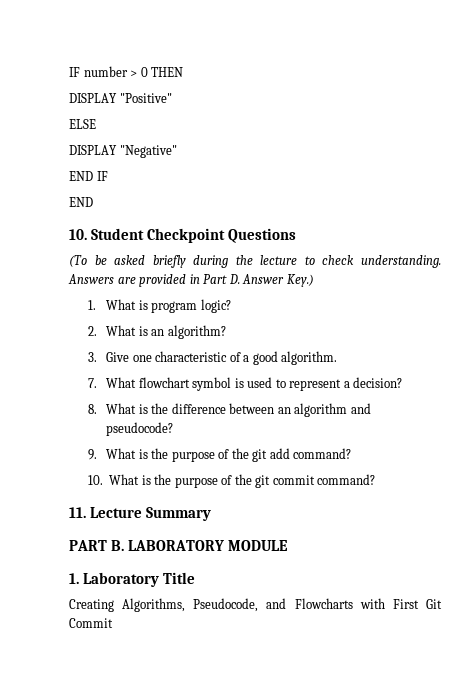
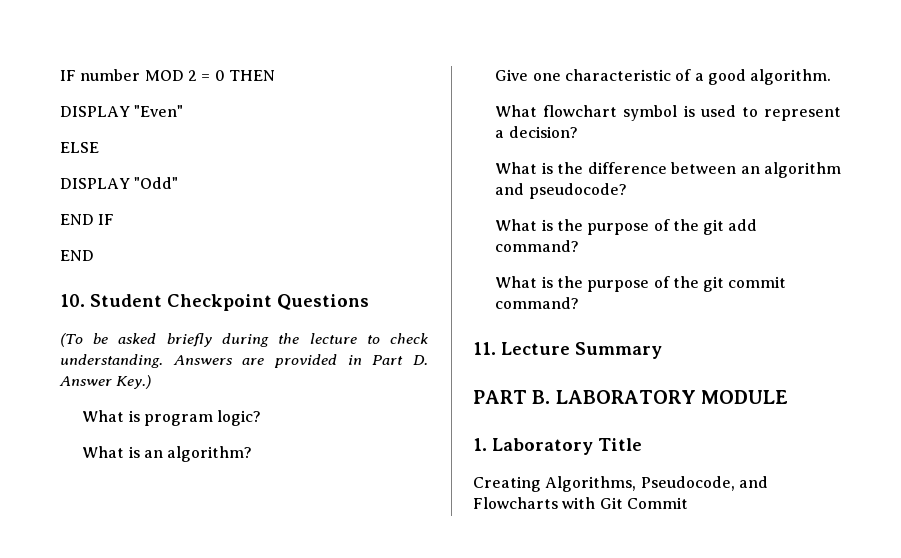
- IF number > 0 THEN
+ IF number MOD 2 = 0 THEN
- DISPLAY "Positive"
+ DISPLAY "Even"
- DISPLAY "Negative"
+ DISPLAY "Odd"
- 1. What is program logic?
+ What is program logic?
- 2. What is an algorithm?
+ What is an algorithm?
- 3. Give one characteristic of a good algorithm.
+ Give one characteristic of a good algorithm.
- 7. What flowchart symbol is used to represent a decision?
+ What flowchart symbol is used to represent a decision?
- 8. What is the difference between an algorithm and pseudocode?
+ What is the difference between an algorithm and pseudocode?
- 9. What is the purpose of the git add command?
+ What is the purpose of the git add command?
- 10. What is the purpose of the git commit command?
+ What is the purpose of the git commit command?
- Creating Algorithms, Pseudocode, and Flowcharts with First Git Commit
+ Creating Algorithms, Pseudocode, and Flowcharts with Git Commit

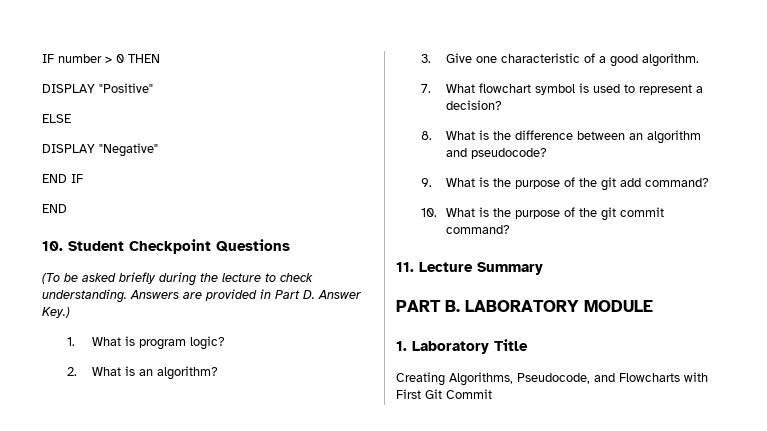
- IF number MOD 2 = 0 THEN
+ IF number > 0 THEN
- DISPLAY "Even"
+ DISPLAY "Positive"
- DISPLAY "Odd"
+ DISPLAY "Negative"
- What is program logic?
+ 1. What is program logic?
- What is an algorithm?
+ 2. What is an algorithm?
- Give one characteristic of a good algorithm.
+ 3. Give one characteristic of a good algorithm.
- What flowchart symbol is used to represent a decision?
+ 7. What flowchart symbol is used to represent a decision?
- What is the difference between an algorithm and pseudocode?
+ 8. What is the difference between an algorithm and pseudocode?
- What is the purpose of the git add command?
+ 9. What is the purpose of the git add command?
- What is the purpose of the git commit command?
+ 10. What is the purpose of the git commit command?
- Creating Algorithms, Pseudocode, and Flowcharts with Git Commit
+ Creating Algorithms, Pseudocode, and Flowcharts with First Git Commit

